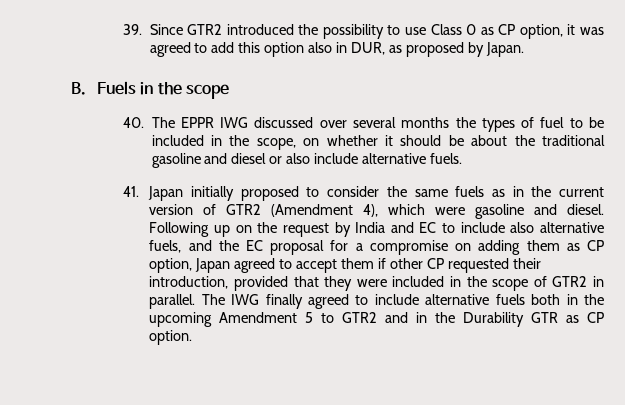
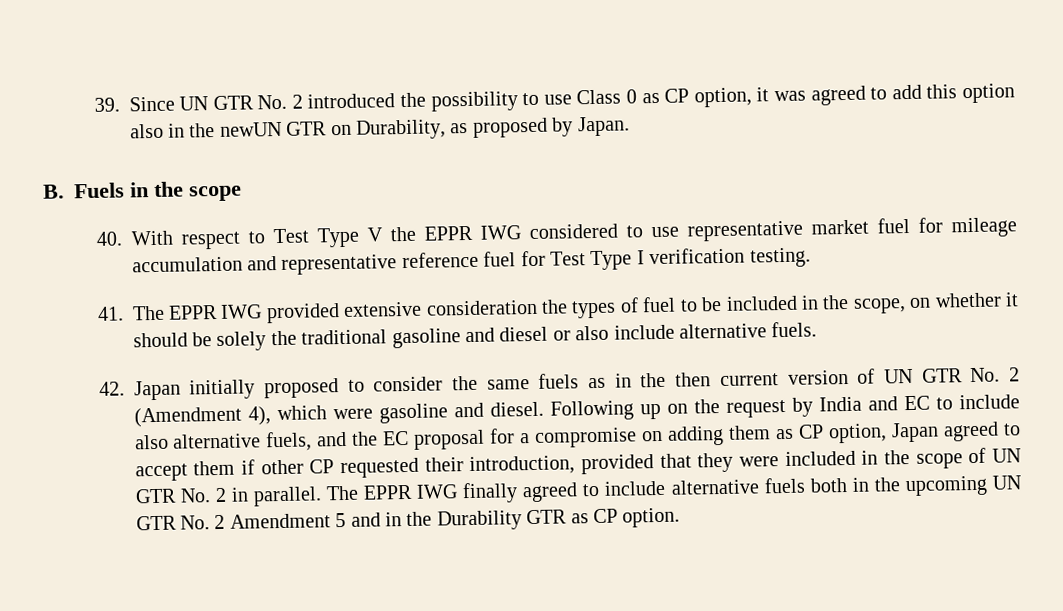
- 39. Since GTR2 introduced the possibility to use Class 0 as CP option, it was agreed to add this option also in DUR, as proposed by Japan.
+ 39. Since UN GTR No. 2 introduced the possibility to use Class 0 as CP option, it was agreed to add this option also in the newUN GTR on Durability, as proposed by Japan.
- 40. The EPPR IWG discussed over several months the types of fuel to be included in the scope, on whether it should be about the traditional gasoline and diesel or also include alternative fuels.
+ 40. With respect to Test Type V the EPPR IWG considered to use representative market fuel for mileage accumulation and representative reference fuel for Test Type I verification testing.
+ 41. The EPPR IWG provided extensive consideration the types of fuel to be included in the scope, on whether it should be solely the traditional gasoline and diesel or also include alternative fuels.
- 41. Japan initially proposed to consider the same fuels as in the current version of GTR2 (Amendment 4), which were gasoline and diesel.
+ 42. Japan initially proposed to consider the same fuels as in the then current version of UN GTR No. 2 (Amendment 4), which were gasoline and diesel.
- Following up on the request by India and EC to include also alternative fuels, and the EC proposal for a compromise on adding them as CP option, Japan agreed to accept them if other CP requested their introduction, provided that they were included in the scope of GTR2 in parallel.
+ Following up on the request by India and EC to include also alternative fuels, and the EC proposal for a compromise on adding them as CP option, Japan agreed to accept them if other CP requested their introduction, provided that they were included in the scope of UN GTR No. 2 in parallel.
- The IWG finally agreed to include alternative fuels both in the upcoming Amendment 5 to GTR2 and in the Durability GTR as CP option.
+ The EPPR IWG finally agreed to include alternative fuels both in the upcoming UN GTR No. 2 Amendment 5 and in the Durability GTR as CP option.

